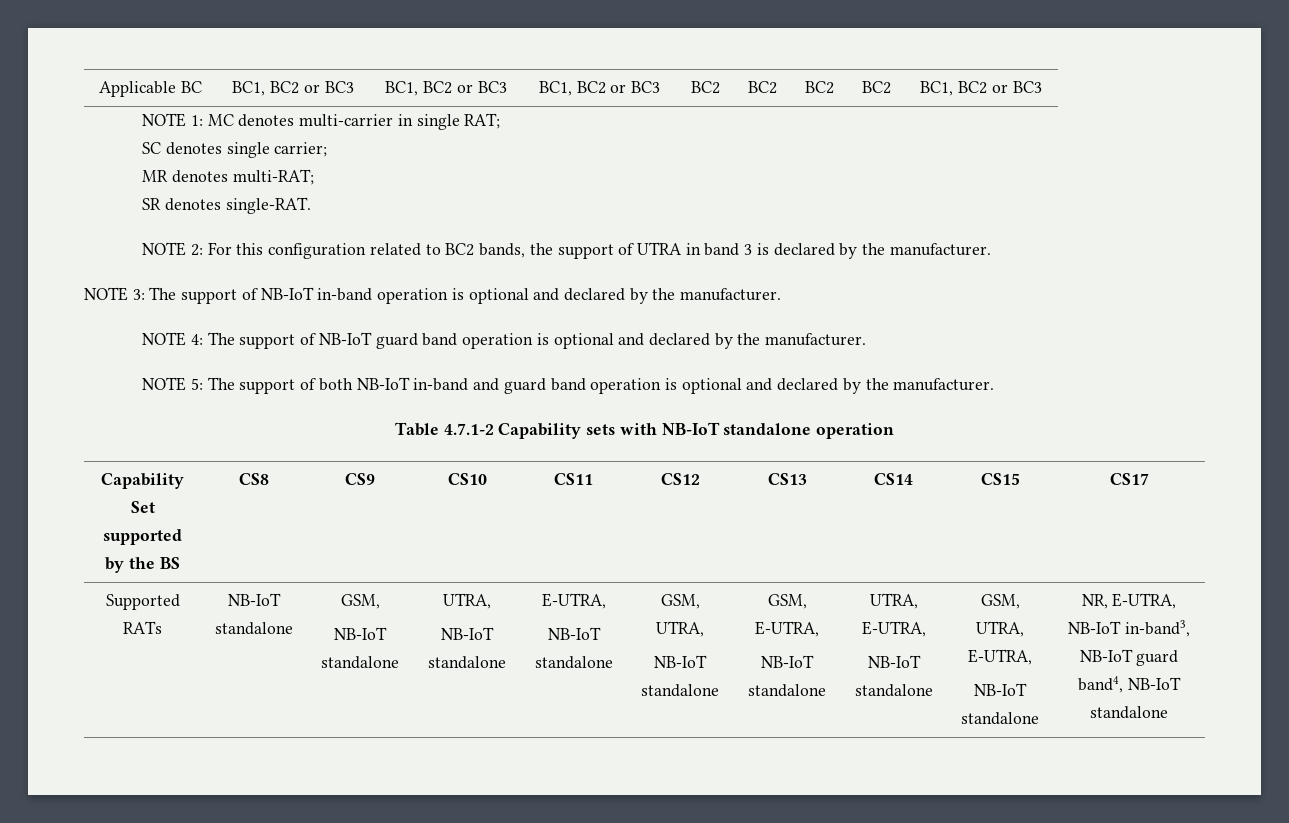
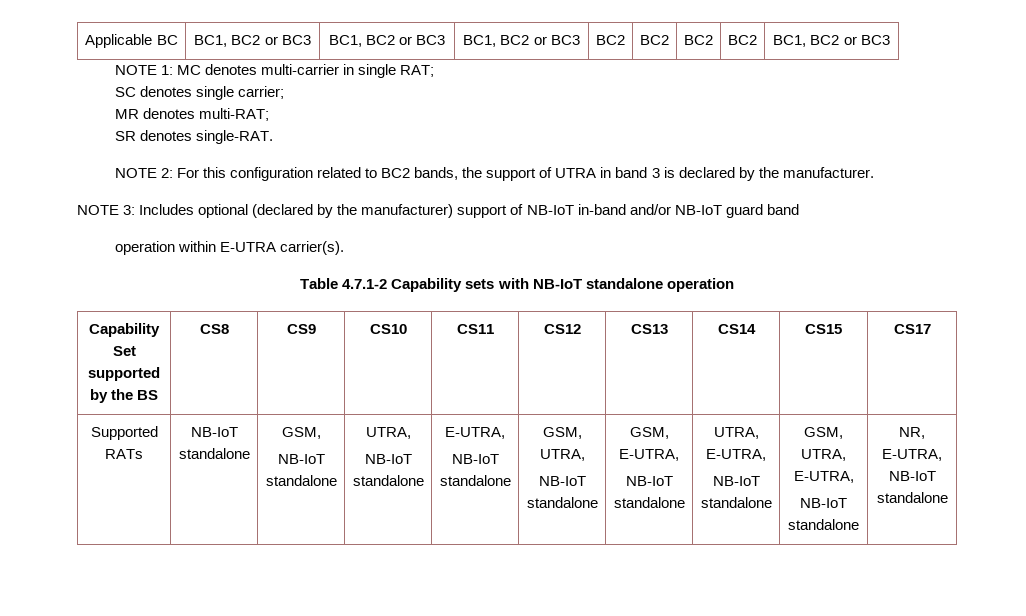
- NOTE 3: The support of NB-IoT in-band operation is optional and declared by the manufacturer.
- NOTE 4: The support of NB-IoT guard band operation is optional and declared by the manufacturer.
- NOTE 5: The support of both NB-IoT in-band and guard band operation is optional and declared by the manufacturer.
+ NOTE 3: Includes optional (declared by the manufacturer) support of NB-IoT in-band and/or NB-IoT guard band
+ operation within E-UTRA carrier(s).
  Supported RATs | NB-IoT standalone | GSM,
  NB-IoT standalone | UTRA,
  NB-IoT standalone | E-UTRA,
  NB-IoT standalone | GSM, UTRA,
  NB-IoT standalone | GSM, E-UTRA,
  NB-IoT standalone | UTRA, E-UTRA,
  NB-IoT standalone | GSM, UTRA, E-UTRA,
- NB-IoT standalone | NR, E-UTRA, NB-IoT in-band3, NB-IoT guard band4, NB-IoT standalone
+ NB-IoT standalone | NR, E-UTRA, NB-IoT standalone

